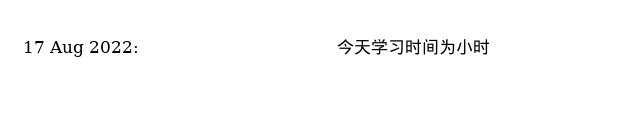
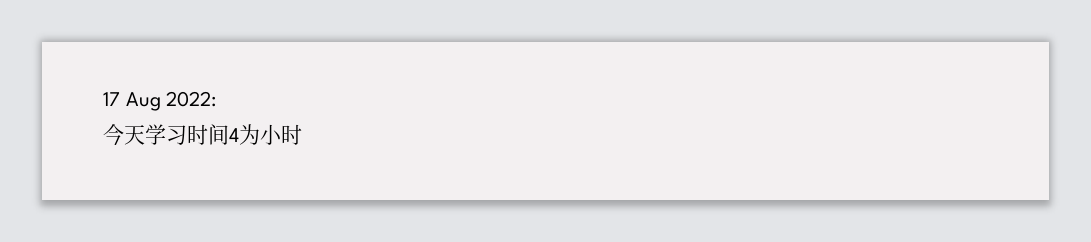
- 今天学习时间为小时
+ 今天学习时间4为小时

